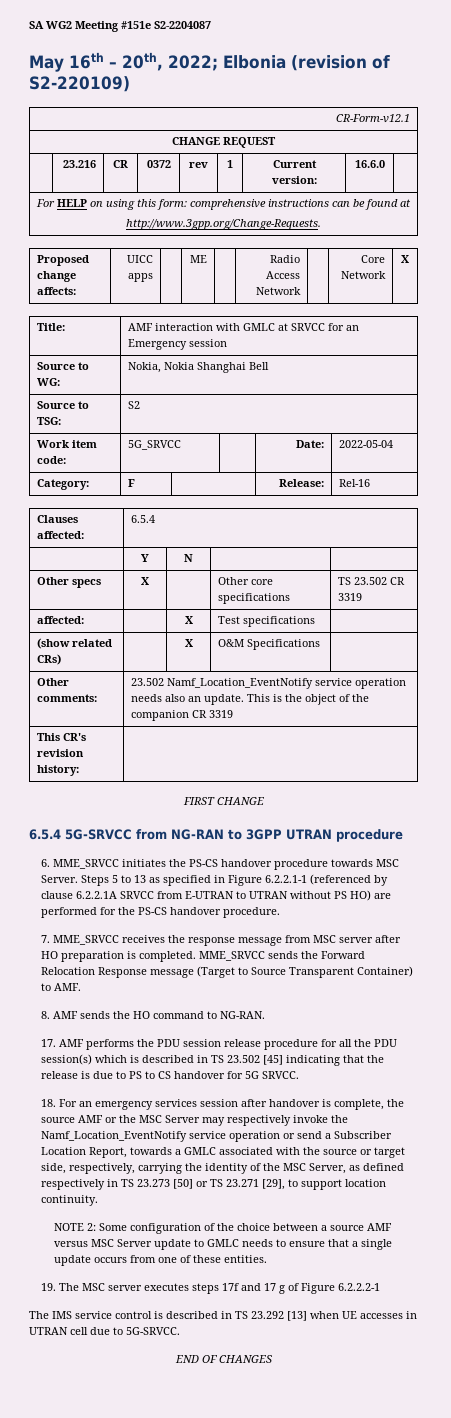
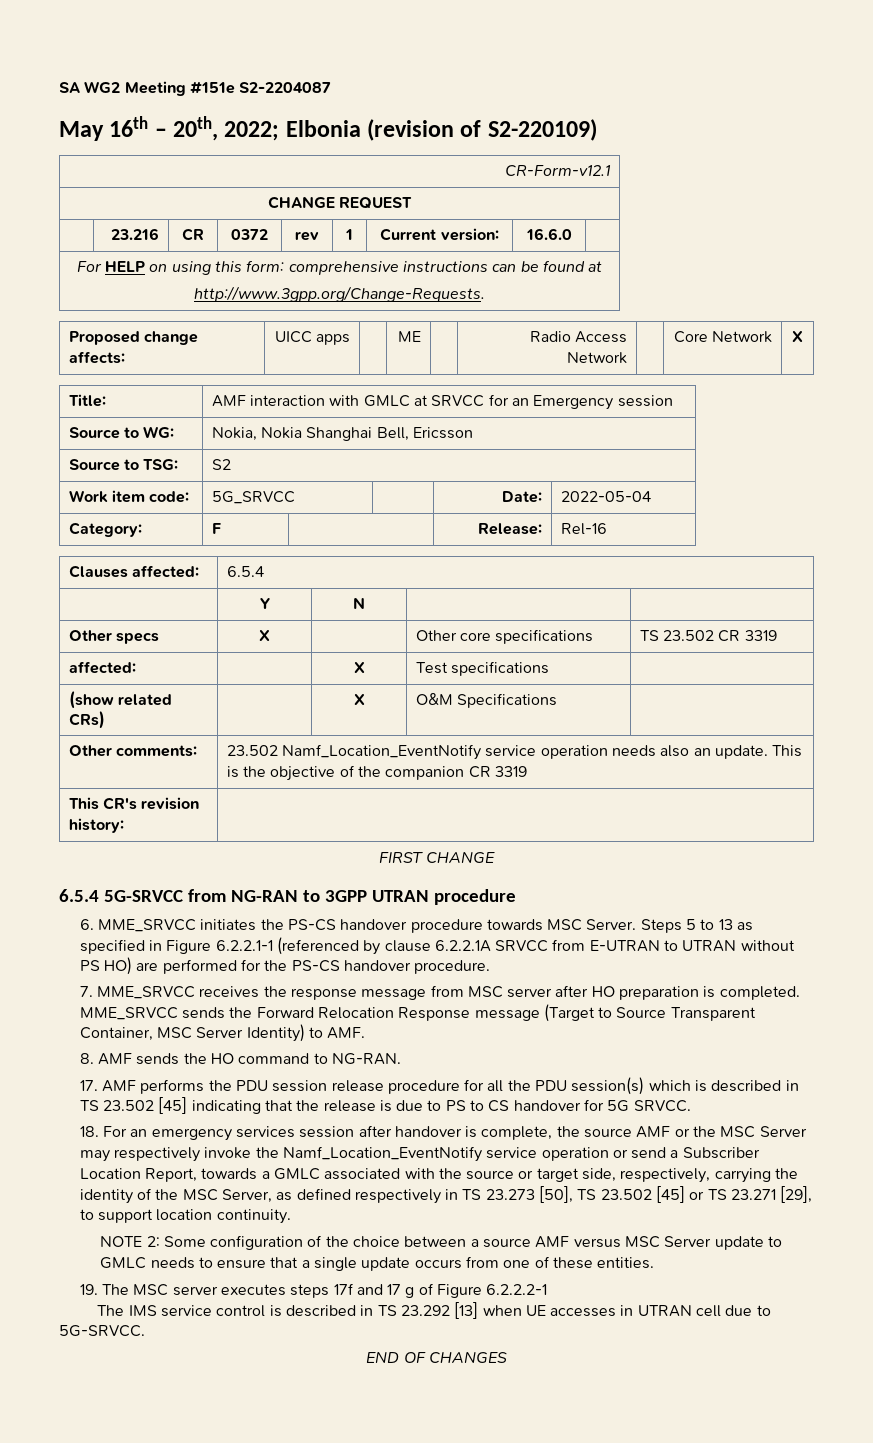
- Source to WG: | Nokia, Nokia Shanghai Bell
+ Source to WG: | Nokia, Nokia Shanghai Bell, Ericsson
- Other comments: | 23.502 Namf_Location_EventNotify service operation needs also an update. This is the object of the companion CR 3319
+ Other comments: | 23.502 Namf_Location_EventNotify service operation needs also an update. This is the objective of the companion CR 3319
- MME_SRVCC sends the Forward Relocation Response message (Target to Source Transparent Container) to AMF.
+ MME_SRVCC sends the Forward Relocation Response message (Target to Source Transparent Container, MSC Server Identity) to AMF.
- 18. For an emergency services session after handover is complete, the source AMF or the MSC Server may respectively invoke the Namf_Location_EventNotify service operation or send a Subscriber Location Report, towards a GMLC associated with the source or target side, respectively, carrying the identity of the MSC Server, as defined respectively in TS 23.273 [50] or TS 23.271 [29], to support location continuity.
+ 18. For an emergency services session after handover is complete, the source AMF or the MSC Server may respectively invoke the Namf_Location_EventNotify service operation or send a Subscriber Location Report, towards a GMLC associated with the source or target side, respectively, carrying the identity of the MSC Server, as defined respectively in TS 23.273 [50], TS 23.502 [45] or TS 23.271 [29], to support location continuity.

